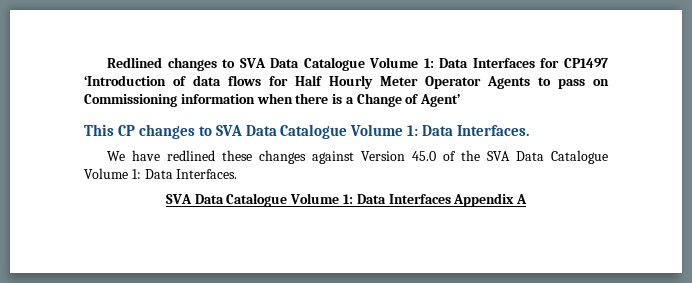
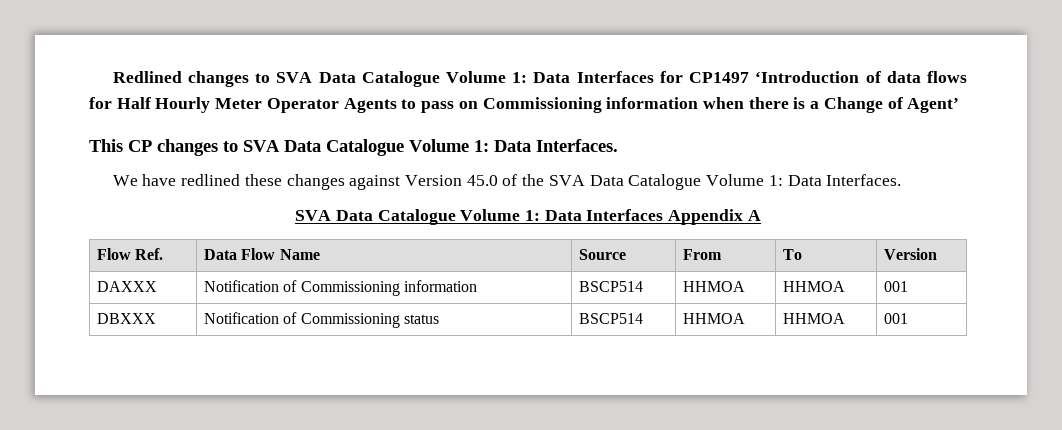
+ Flow Ref. | Data Flow Name | Source | From | To | Version
+ DAXXX | Notification of Commissioning information | BSCP514 | HHMOA | HHMOA | 001
+ DBXXX | Notification of Commissioning status | BSCP514 | HHMOA | HHMOA | 001

